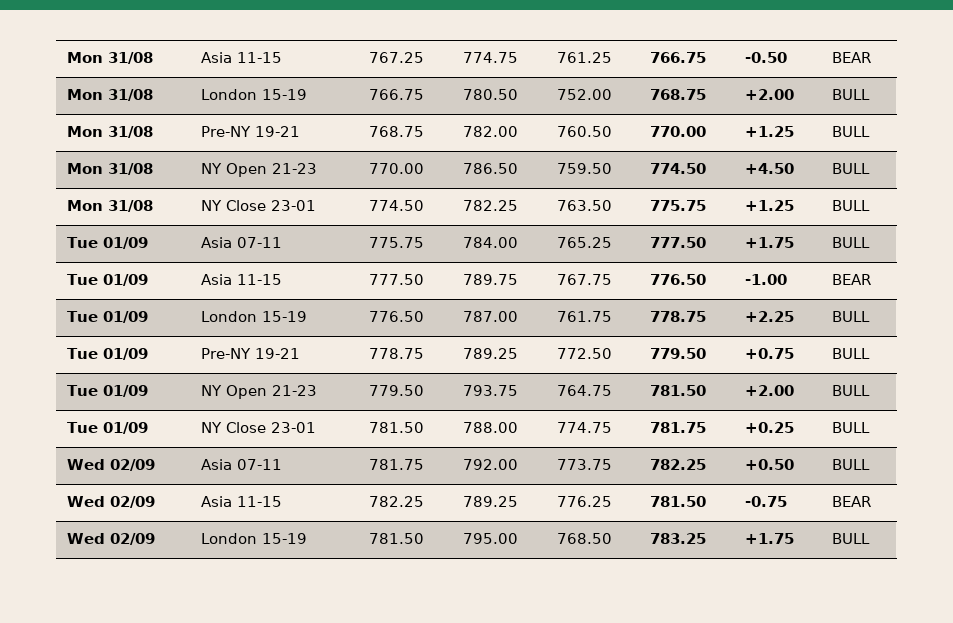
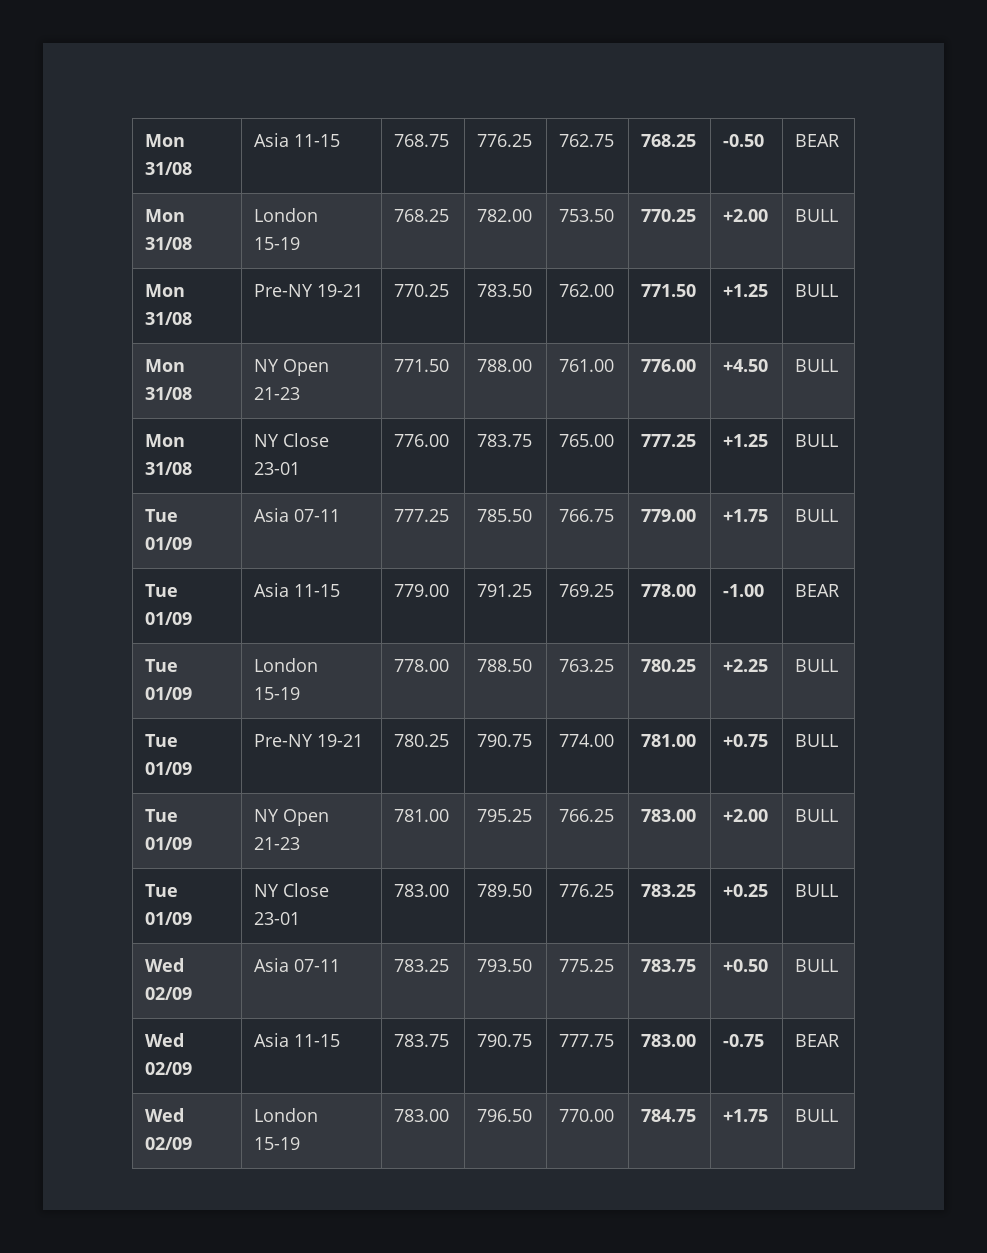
- Mon 31/08 | Asia 11-15 | 767.25 | 774.75 | 761.25 | 766.75 | -0.50 | BEAR
+ Mon 31/08 | Asia 11-15 | 768.75 | 776.25 | 762.75 | 768.25 | -0.50 | BEAR
- Mon 31/08 | London 15-19 | 766.75 | 780.50 | 752.00 | 768.75 | +2.00 | BULL
+ Mon 31/08 | London 15-19 | 768.25 | 782.00 | 753.50 | 770.25 | +2.00 | BULL
- Mon 31/08 | Pre-NY 19-21 | 768.75 | 782.00 | 760.50 | 770.00 | +1.25 | BULL
+ Mon 31/08 | Pre-NY 19-21 | 770.25 | 783.50 | 762.00 | 771.50 | +1.25 | BULL
- Mon 31/08 | NY Open 21-23 | 770.00 | 786.50 | 759.50 | 774.50 | +4.50 | BULL
+ Mon 31/08 | NY Open 21-23 | 771.50 | 788.00 | 761.00 | 776.00 | +4.50 | BULL
- Mon 31/08 | NY Close 23-01 | 774.50 | 782.25 | 763.50 | 775.75 | +1.25 | BULL
+ Mon 31/08 | NY Close 23-01 | 776.00 | 783.75 | 765.00 | 777.25 | +1.25 | BULL
- Tue 01/09 | Asia 07-11 | 775.75 | 784.00 | 765.25 | 777.50 | +1.75 | BULL
+ Tue 01/09 | Asia 07-11 | 777.25 | 785.50 | 766.75 | 779.00 | +1.75 | BULL
- Tue 01/09 | Asia 11-15 | 777.50 | 789.75 | 767.75 | 776.50 | -1.00 | BEAR
+ Tue 01/09 | Asia 11-15 | 779.00 | 791.25 | 769.25 | 778.00 | -1.00 | BEAR
- Tue 01/09 | London 15-19 | 776.50 | 787.00 | 761.75 | 778.75 | +2.25 | BULL
+ Tue 01/09 | London 15-19 | 778.00 | 788.50 | 763.25 | 780.25 | +2.25 | BULL
- Tue 01/09 | Pre-NY 19-21 | 778.75 | 789.25 | 772.50 | 779.50 | +0.75 | BULL
+ Tue 01/09 | Pre-NY 19-21 | 780.25 | 790.75 | 774.00 | 781.00 | +0.75 | BULL
- Tue 01/09 | NY Open 21-23 | 779.50 | 793.75 | 764.75 | 781.50 | +2.00 | BULL
+ Tue 01/09 | NY Open 21-23 | 781.00 | 795.25 | 766.25 | 783.00 | +2.00 | BULL
- Tue 01/09 | NY Close 23-01 | 781.50 | 788.00 | 774.75 | 781.75 | +0.25 | BULL
+ Tue 01/09 | NY Close 23-01 | 783.00 | 789.50 | 776.25 | 783.25 | +0.25 | BULL
- Wed 02/09 | Asia 07-11 | 781.75 | 792.00 | 773.75 | 782.25 | +0.50 | BULL
+ Wed 02/09 | Asia 07-11 | 783.25 | 793.50 | 775.25 | 783.75 | +0.50 | BULL
- Wed 02/09 | Asia 11-15 | 782.25 | 789.25 | 776.25 | 781.50 | -0.75 | BEAR
+ Wed 02/09 | Asia 11-15 | 783.75 | 790.75 | 777.75 | 783.00 | -0.75 | BEAR
- Wed 02/09 | London 15-19 | 781.50 | 795.00 | 768.50 | 783.25 | +1.75 | BULL
+ Wed 02/09 | London 15-19 | 783.00 | 796.50 | 770.00 | 784.75 | +1.75 | BULL

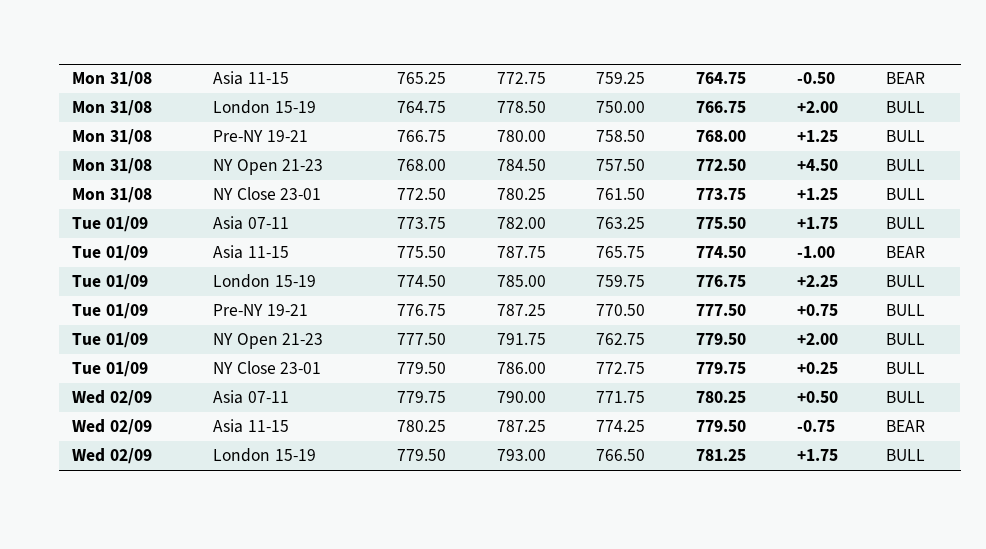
- Mon 31/08 | Asia 11-15 | 768.75 | 776.25 | 762.75 | 768.25 | -0.50 | BEAR
+ Mon 31/08 | Asia 11-15 | 765.25 | 772.75 | 759.25 | 764.75 | -0.50 | BEAR
- Mon 31/08 | London 15-19 | 768.25 | 782.00 | 753.50 | 770.25 | +2.00 | BULL
+ Mon 31/08 | London 15-19 | 764.75 | 778.50 | 750.00 | 766.75 | +2.00 | BULL
- Mon 31/08 | Pre-NY 19-21 | 770.25 | 783.50 | 762.00 | 771.50 | +1.25 | BULL
+ Mon 31/08 | Pre-NY 19-21 | 766.75 | 780.00 | 758.50 | 768.00 | +1.25 | BULL
- Mon 31/08 | NY Open 21-23 | 771.50 | 788.00 | 761.00 | 776.00 | +4.50 | BULL
+ Mon 31/08 | NY Open 21-23 | 768.00 | 784.50 | 757.50 | 772.50 | +4.50 | BULL
- Mon 31/08 | NY Close 23-01 | 776.00 | 783.75 | 765.00 | 777.25 | +1.25 | BULL
+ Mon 31/08 | NY Close 23-01 | 772.50 | 780.25 | 761.50 | 773.75 | +1.25 | BULL
- Tue 01/09 | Asia 07-11 | 777.25 | 785.50 | 766.75 | 779.00 | +1.75 | BULL
+ Tue 01/09 | Asia 07-11 | 773.75 | 782.00 | 763.25 | 775.50 | +1.75 | BULL
- Tue 01/09 | Asia 11-15 | 779.00 | 791.25 | 769.25 | 778.00 | -1.00 | BEAR
+ Tue 01/09 | Asia 11-15 | 775.50 | 787.75 | 765.75 | 774.50 | -1.00 | BEAR
- Tue 01/09 | London 15-19 | 778.00 | 788.50 | 763.25 | 780.25 | +2.25 | BULL
+ Tue 01/09 | London 15-19 | 774.50 | 785.00 | 759.75 | 776.75 | +2.25 | BULL
- Tue 01/09 | Pre-NY 19-21 | 780.25 | 790.75 | 774.00 | 781.00 | +0.75 | BULL
+ Tue 01/09 | Pre-NY 19-21 | 776.75 | 787.25 | 770.50 | 777.50 | +0.75 | BULL
- Tue 01/09 | NY Open 21-23 | 781.00 | 795.25 | 766.25 | 783.00 | +2.00 | BULL
+ Tue 01/09 | NY Open 21-23 | 777.50 | 791.75 | 762.75 | 779.50 | +2.00 | BULL
- Tue 01/09 | NY Close 23-01 | 783.00 | 789.50 | 776.25 | 783.25 | +0.25 | BULL
+ Tue 01/09 | NY Close 23-01 | 779.50 | 786.00 | 772.75 | 779.75 | +0.25 | BULL
- Wed 02/09 | Asia 07-11 | 783.25 | 793.50 | 775.25 | 783.75 | +0.50 | BULL
+ Wed 02/09 | Asia 07-11 | 779.75 | 790.00 | 771.75 | 780.25 | +0.50 | BULL
- Wed 02/09 | Asia 11-15 | 783.75 | 790.75 | 777.75 | 783.00 | -0.75 | BEAR
+ Wed 02/09 | Asia 11-15 | 780.25 | 787.25 | 774.25 | 779.50 | -0.75 | BEAR
- Wed 02/09 | London 15-19 | 783.00 | 796.50 | 770.00 | 784.75 | +1.75 | BULL
+ Wed 02/09 | London 15-19 | 779.50 | 793.00 | 766.50 | 781.25 | +1.75 | BULL

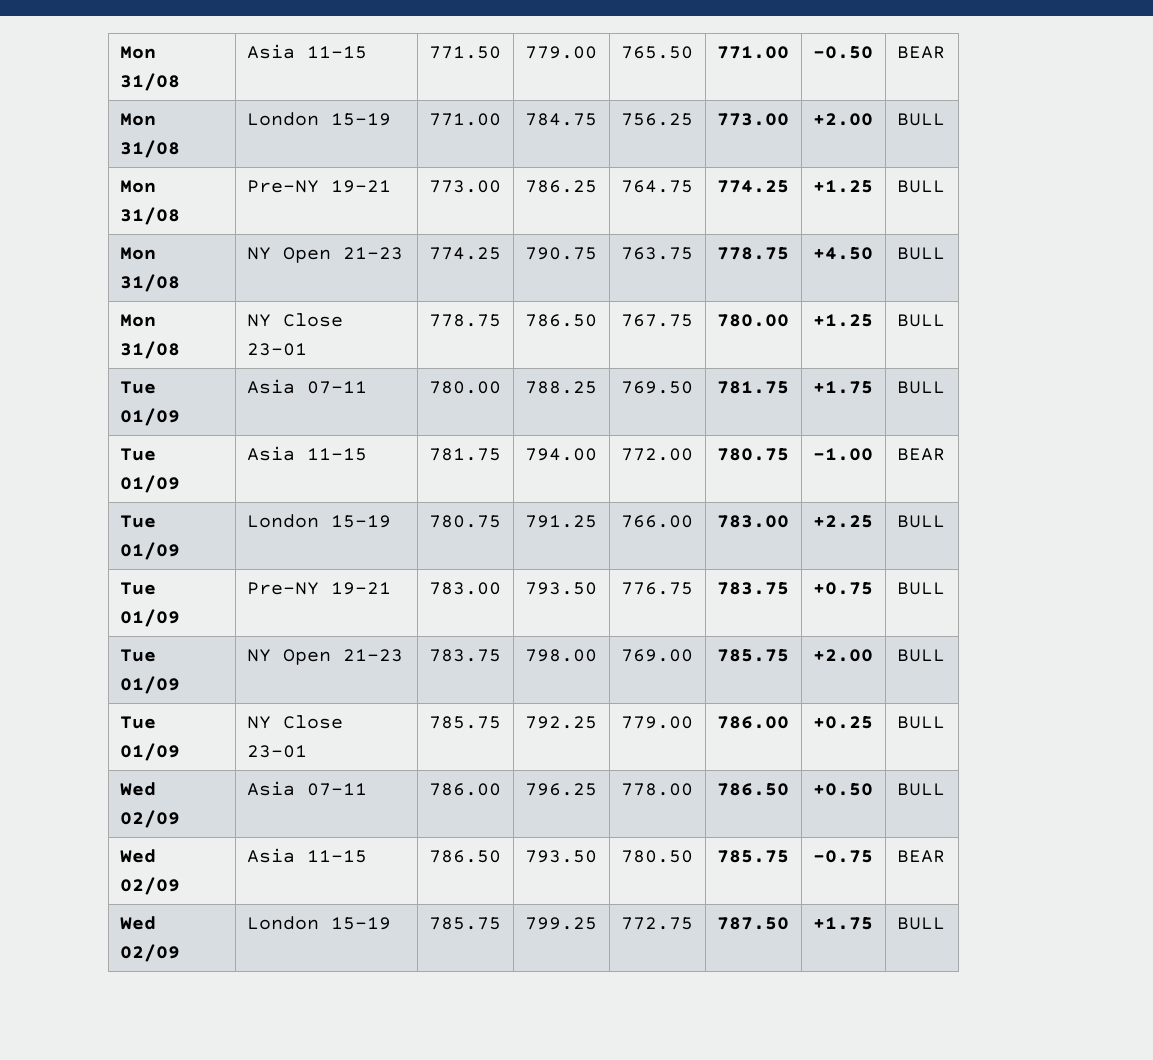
- Mon 31/08 | Asia 11-15 | 765.25 | 772.75 | 759.25 | 764.75 | -0.50 | BEAR
+ Mon 31/08 | Asia 11-15 | 771.50 | 779.00 | 765.50 | 771.00 | -0.50 | BEAR
- Mon 31/08 | London 15-19 | 764.75 | 778.50 | 750.00 | 766.75 | +2.00 | BULL
+ Mon 31/08 | London 15-19 | 771.00 | 784.75 | 756.25 | 773.00 | +2.00 | BULL
- Mon 31/08 | Pre-NY 19-21 | 766.75 | 780.00 | 758.50 | 768.00 | +1.25 | BULL
+ Mon 31/08 | Pre-NY 19-21 | 773.00 | 786.25 | 764.75 | 774.25 | +1.25 | BULL
- Mon 31/08 | NY Open 21-23 | 768.00 | 784.50 | 757.50 | 772.50 | +4.50 | BULL
+ Mon 31/08 | NY Open 21-23 | 774.25 | 790.75 | 763.75 | 778.75 | +4.50 | BULL
- Mon 31/08 | NY Close 23-01 | 772.50 | 780.25 | 761.50 | 773.75 | +1.25 | BULL
+ Mon 31/08 | NY Close 23-01 | 778.75 | 786.50 | 767.75 | 780.00 | +1.25 | BULL
- Tue 01/09 | Asia 07-11 | 773.75 | 782.00 | 763.25 | 775.50 | +1.75 | BULL
+ Tue 01/09 | Asia 07-11 | 780.00 | 788.25 | 769.50 | 781.75 | +1.75 | BULL
- Tue 01/09 | Asia 11-15 | 775.50 | 787.75 | 765.75 | 774.50 | -1.00 | BEAR
+ Tue 01/09 | Asia 11-15 | 781.75 | 794.00 | 772.00 | 780.75 | -1.00 | BEAR
- Tue 01/09 | London 15-19 | 774.50 | 785.00 | 759.75 | 776.75 | +2.25 | BULL
+ Tue 01/09 | London 15-19 | 780.75 | 791.25 | 766.00 | 783.00 | +2.25 | BULL
- Tue 01/09 | Pre-NY 19-21 | 776.75 | 787.25 | 770.50 | 777.50 | +0.75 | BULL
+ Tue 01/09 | Pre-NY 19-21 | 783.00 | 793.50 | 776.75 | 783.75 | +0.75 | BULL
- Tue 01/09 | NY Open 21-23 | 777.50 | 791.75 | 762.75 | 779.50 | +2.00 | BULL
+ Tue 01/09 | NY Open 21-23 | 783.75 | 798.00 | 769.00 | 785.75 | +2.00 | BULL
- Tue 01/09 | NY Close 23-01 | 779.50 | 786.00 | 772.75 | 779.75 | +0.25 | BULL
+ Tue 01/09 | NY Close 23-01 | 785.75 | 792.25 | 779.00 | 786.00 | +0.25 | BULL
- Wed 02/09 | Asia 07-11 | 779.75 | 790.00 | 771.75 | 780.25 | +0.50 | BULL
+ Wed 02/09 | Asia 07-11 | 786.00 | 796.25 | 778.00 | 786.50 | +0.50 | BULL
- Wed 02/09 | Asia 11-15 | 780.25 | 787.25 | 774.25 | 779.50 | -0.75 | BEAR
+ Wed 02/09 | Asia 11-15 | 786.50 | 793.50 | 780.50 | 785.75 | -0.75 | BEAR
- Wed 02/09 | London 15-19 | 779.50 | 793.00 | 766.50 | 781.25 | +1.75 | BULL
+ Wed 02/09 | London 15-19 | 785.75 | 799.25 | 772.75 | 787.50 | +1.75 | BULL

